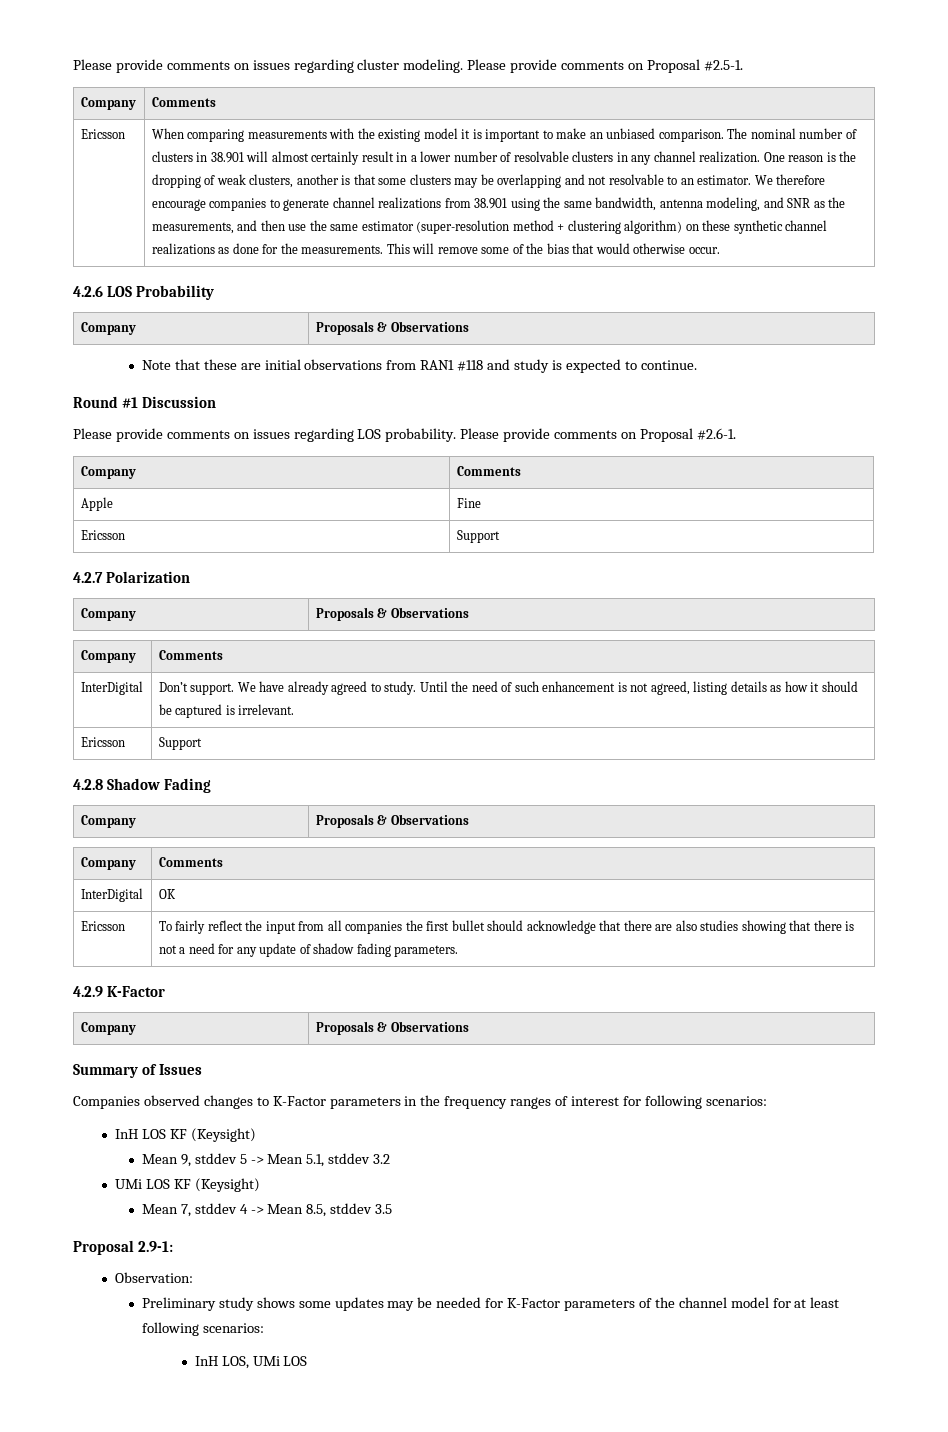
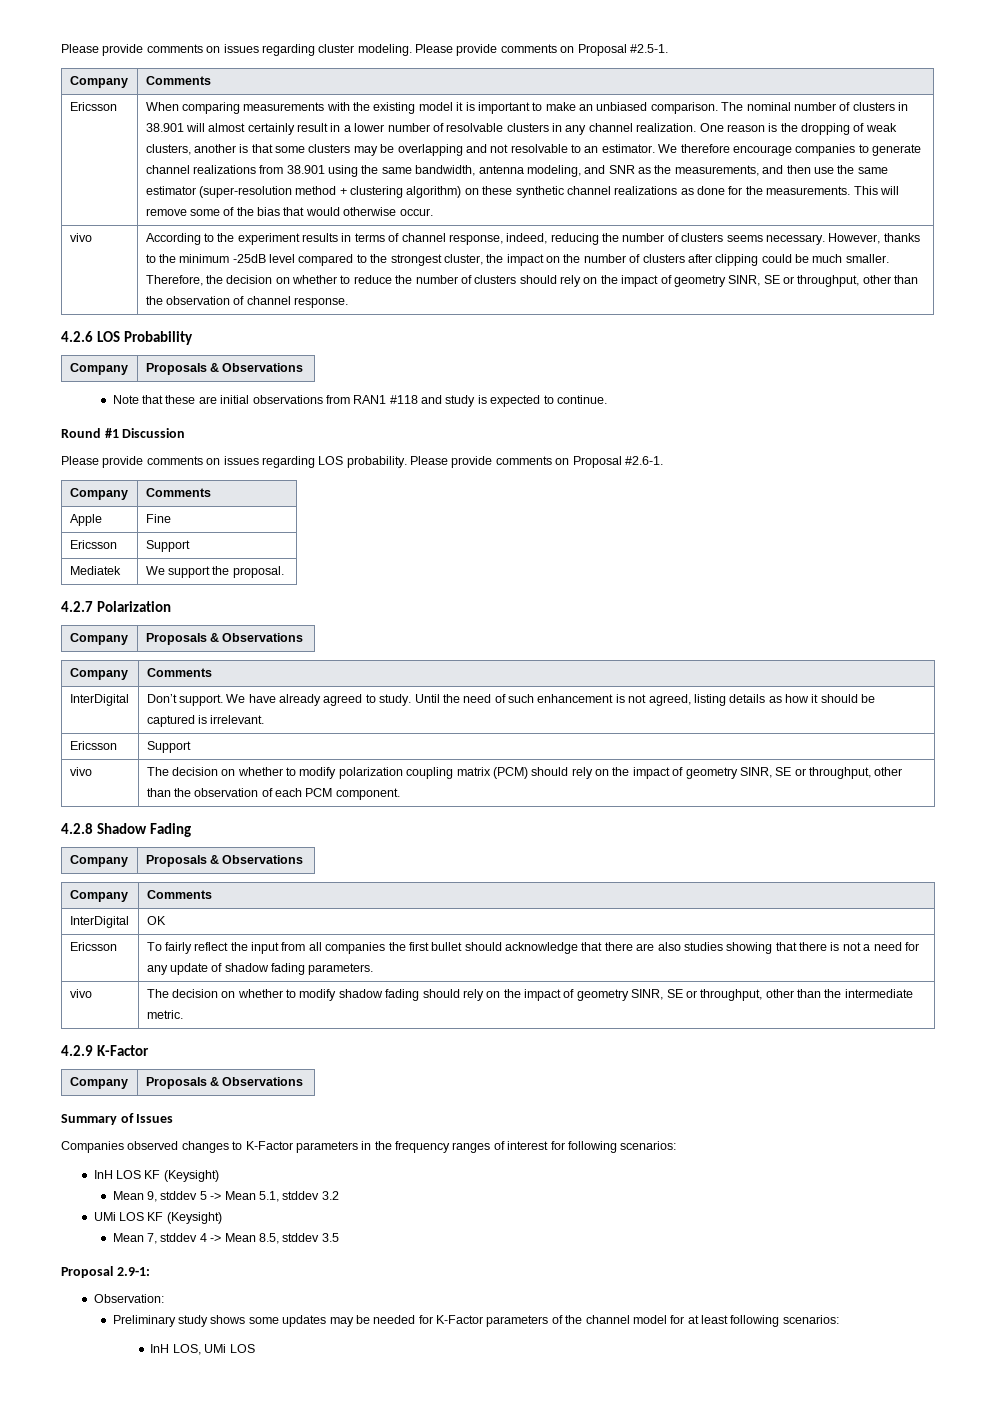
+ vivo | According to the experiment results in terms of channel response, indeed, reducing the number of clusters seems necessary. However, thanks to the minimum -25dB level compared to the strongest cluster, the impact on the number of clusters after clipping could be much smaller. Therefore, the decision on whether to reduce the number of clusters should rely on the impact of geometry SINR, SE or throughput, other than the observation of channel response.
+ Mediatek | We support the proposal.
+ vivo | The decision on whether to modify polarization coupling matrix (PCM) should rely on the impact of geometry SINR, SE or throughput, other than the observation of each PCM component.
+ vivo | The decision on whether to modify shadow fading should rely on the impact of geometry SINR, SE or throughput, other than the intermediate metric.

